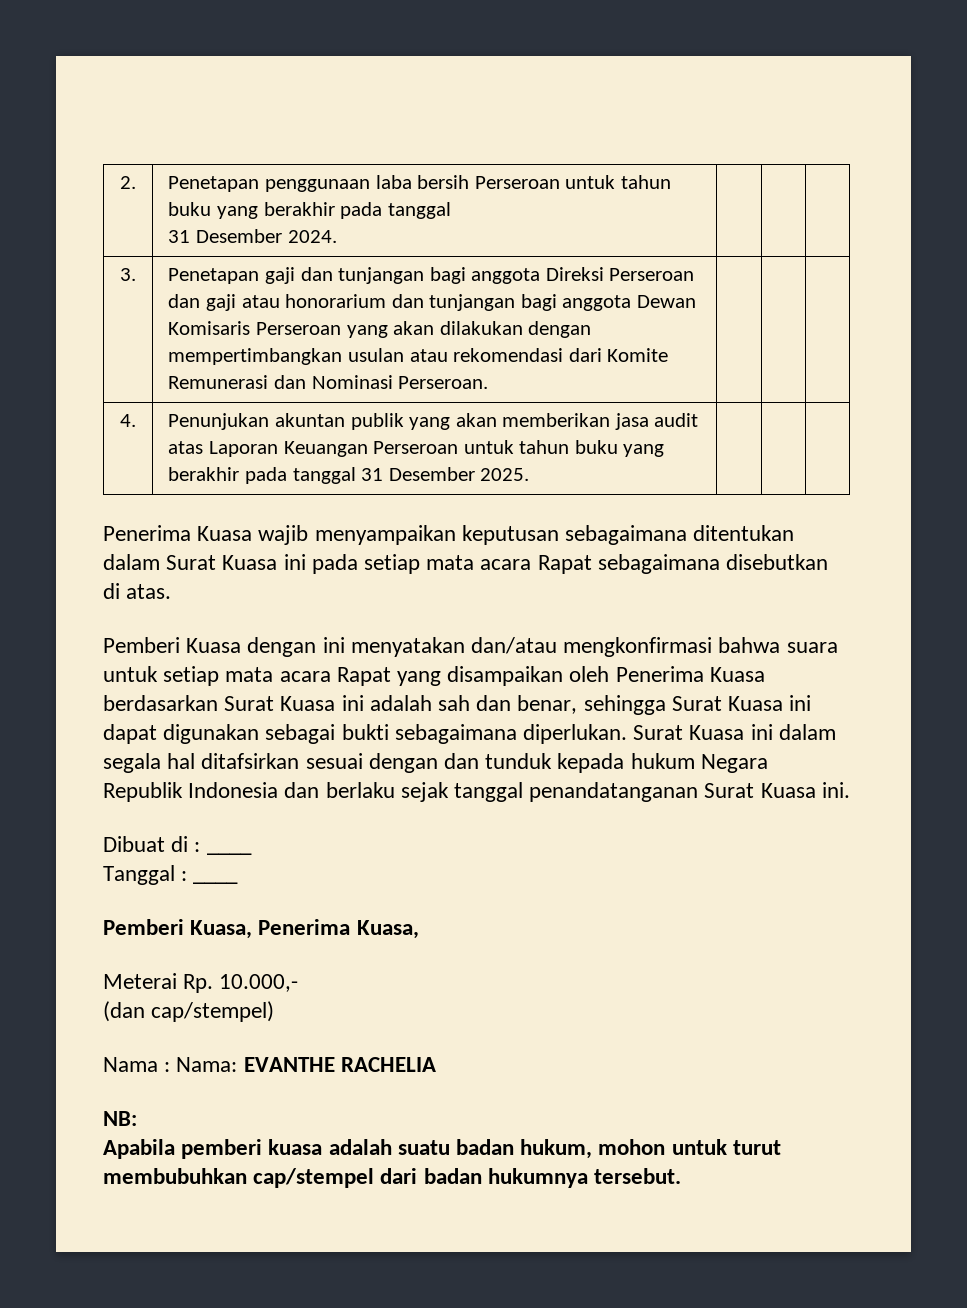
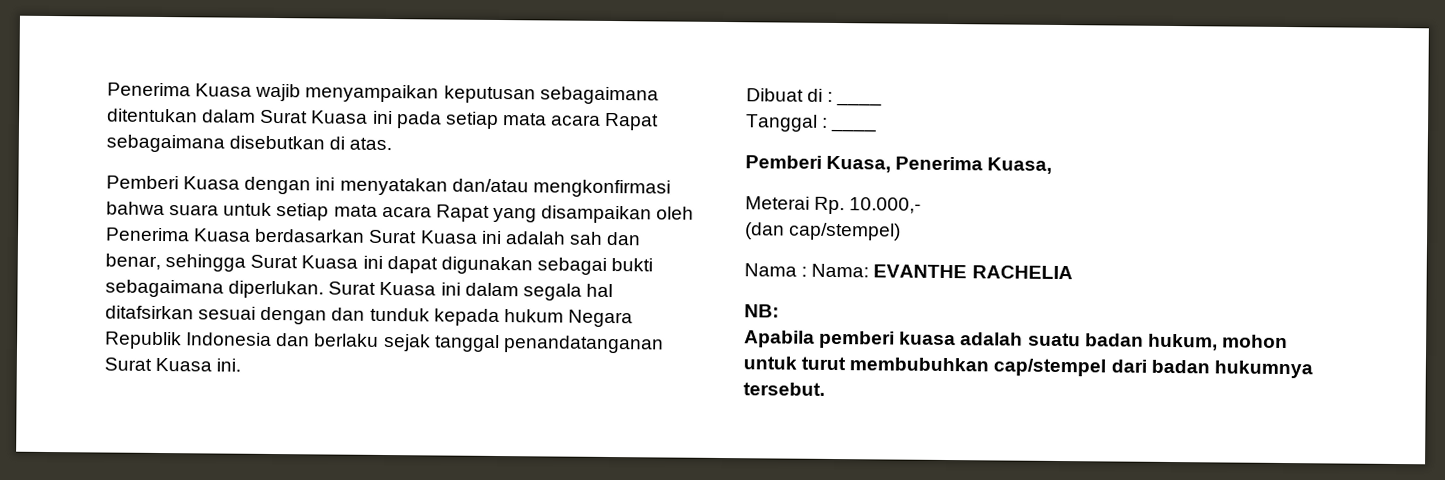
- 2. | Penetapan penggunaan laba bersih Perseroan untuk tahun buku yang berakhir pada tanggal
- 31 Desember 2024. | | |
- 3. | Penetapan gaji dan tunjangan bagi anggota Direksi Perseroan dan gaji atau honorarium dan tunjangan bagi anggota Dewan Komisaris Perseroan yang akan dilakukan dengan mempertimbangkan usulan atau rekomendasi dari Komite Remunerasi dan Nominasi Perseroan. | | |
- 4. | Penunjukan akuntan publik yang akan memberikan jasa audit atas Laporan Keuangan Perseroan untuk tahun buku yang berakhir pada tanggal 31 Desember 2025. | | |

